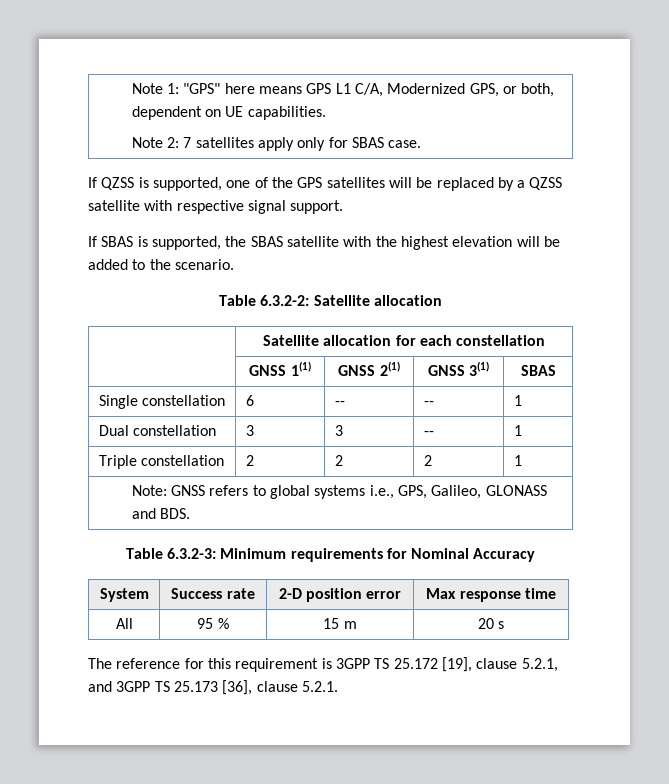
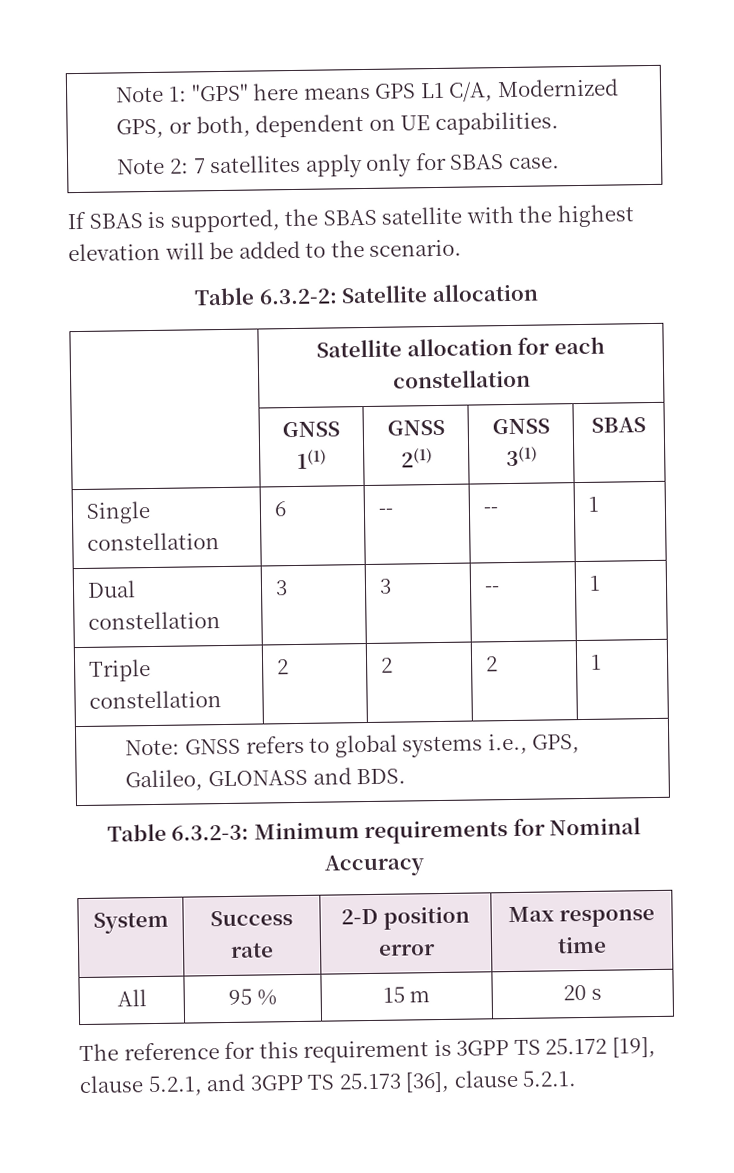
- If QZSS is supported, one of the GPS satellites will be replaced by a QZSS satellite with respective signal support.

